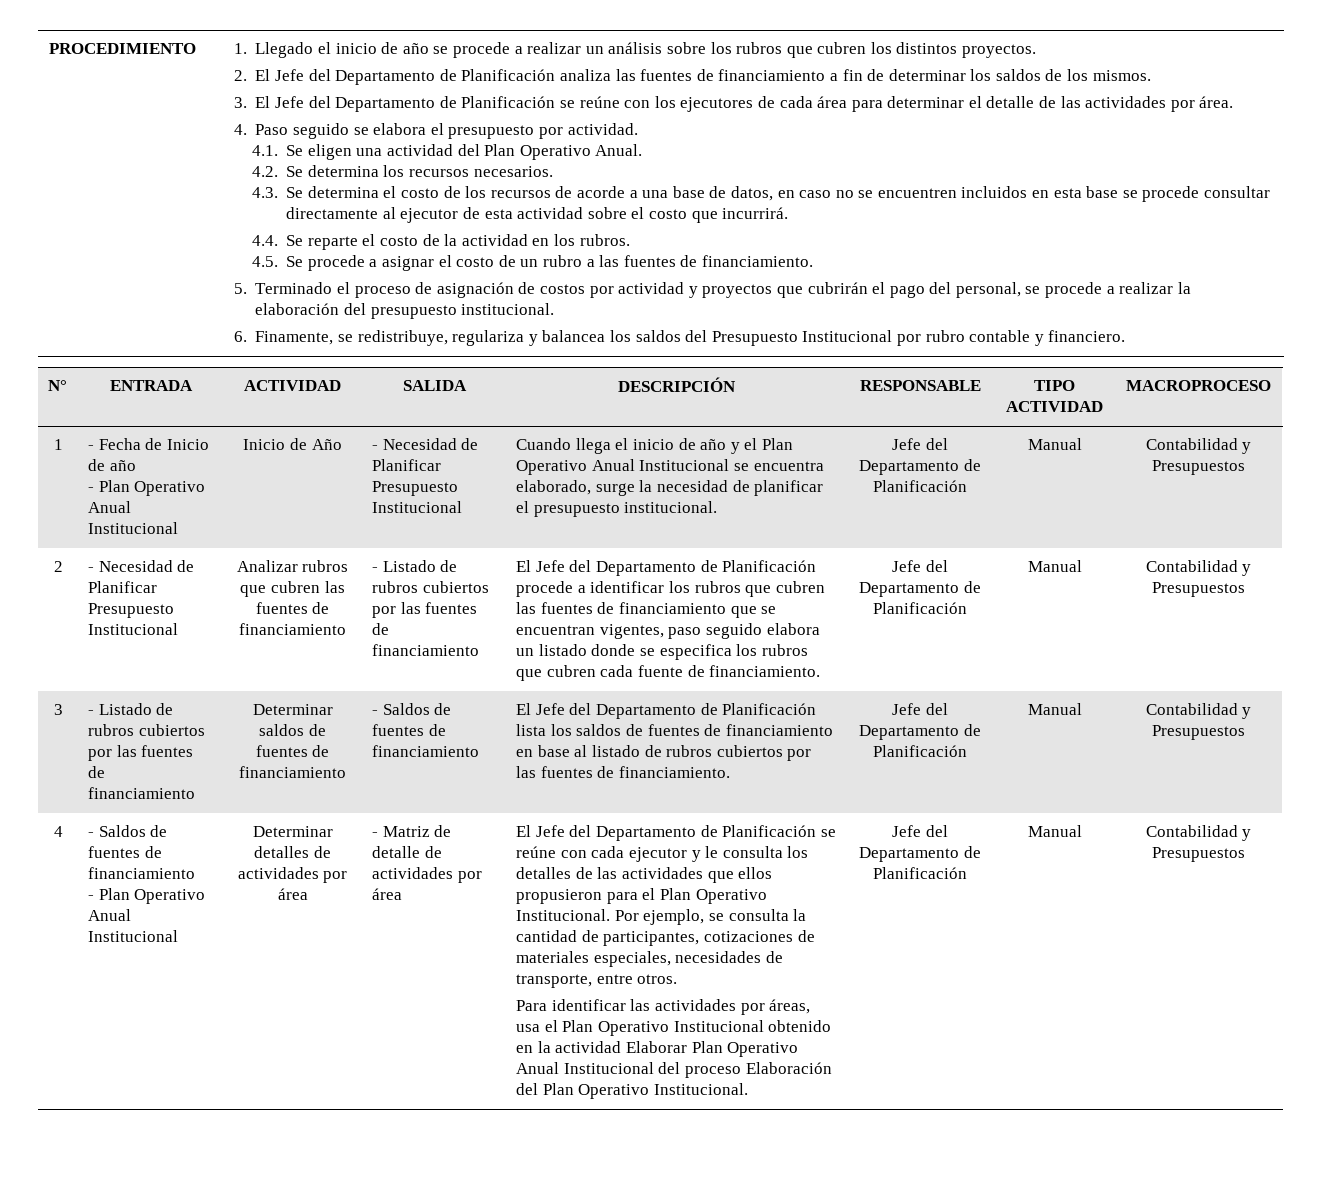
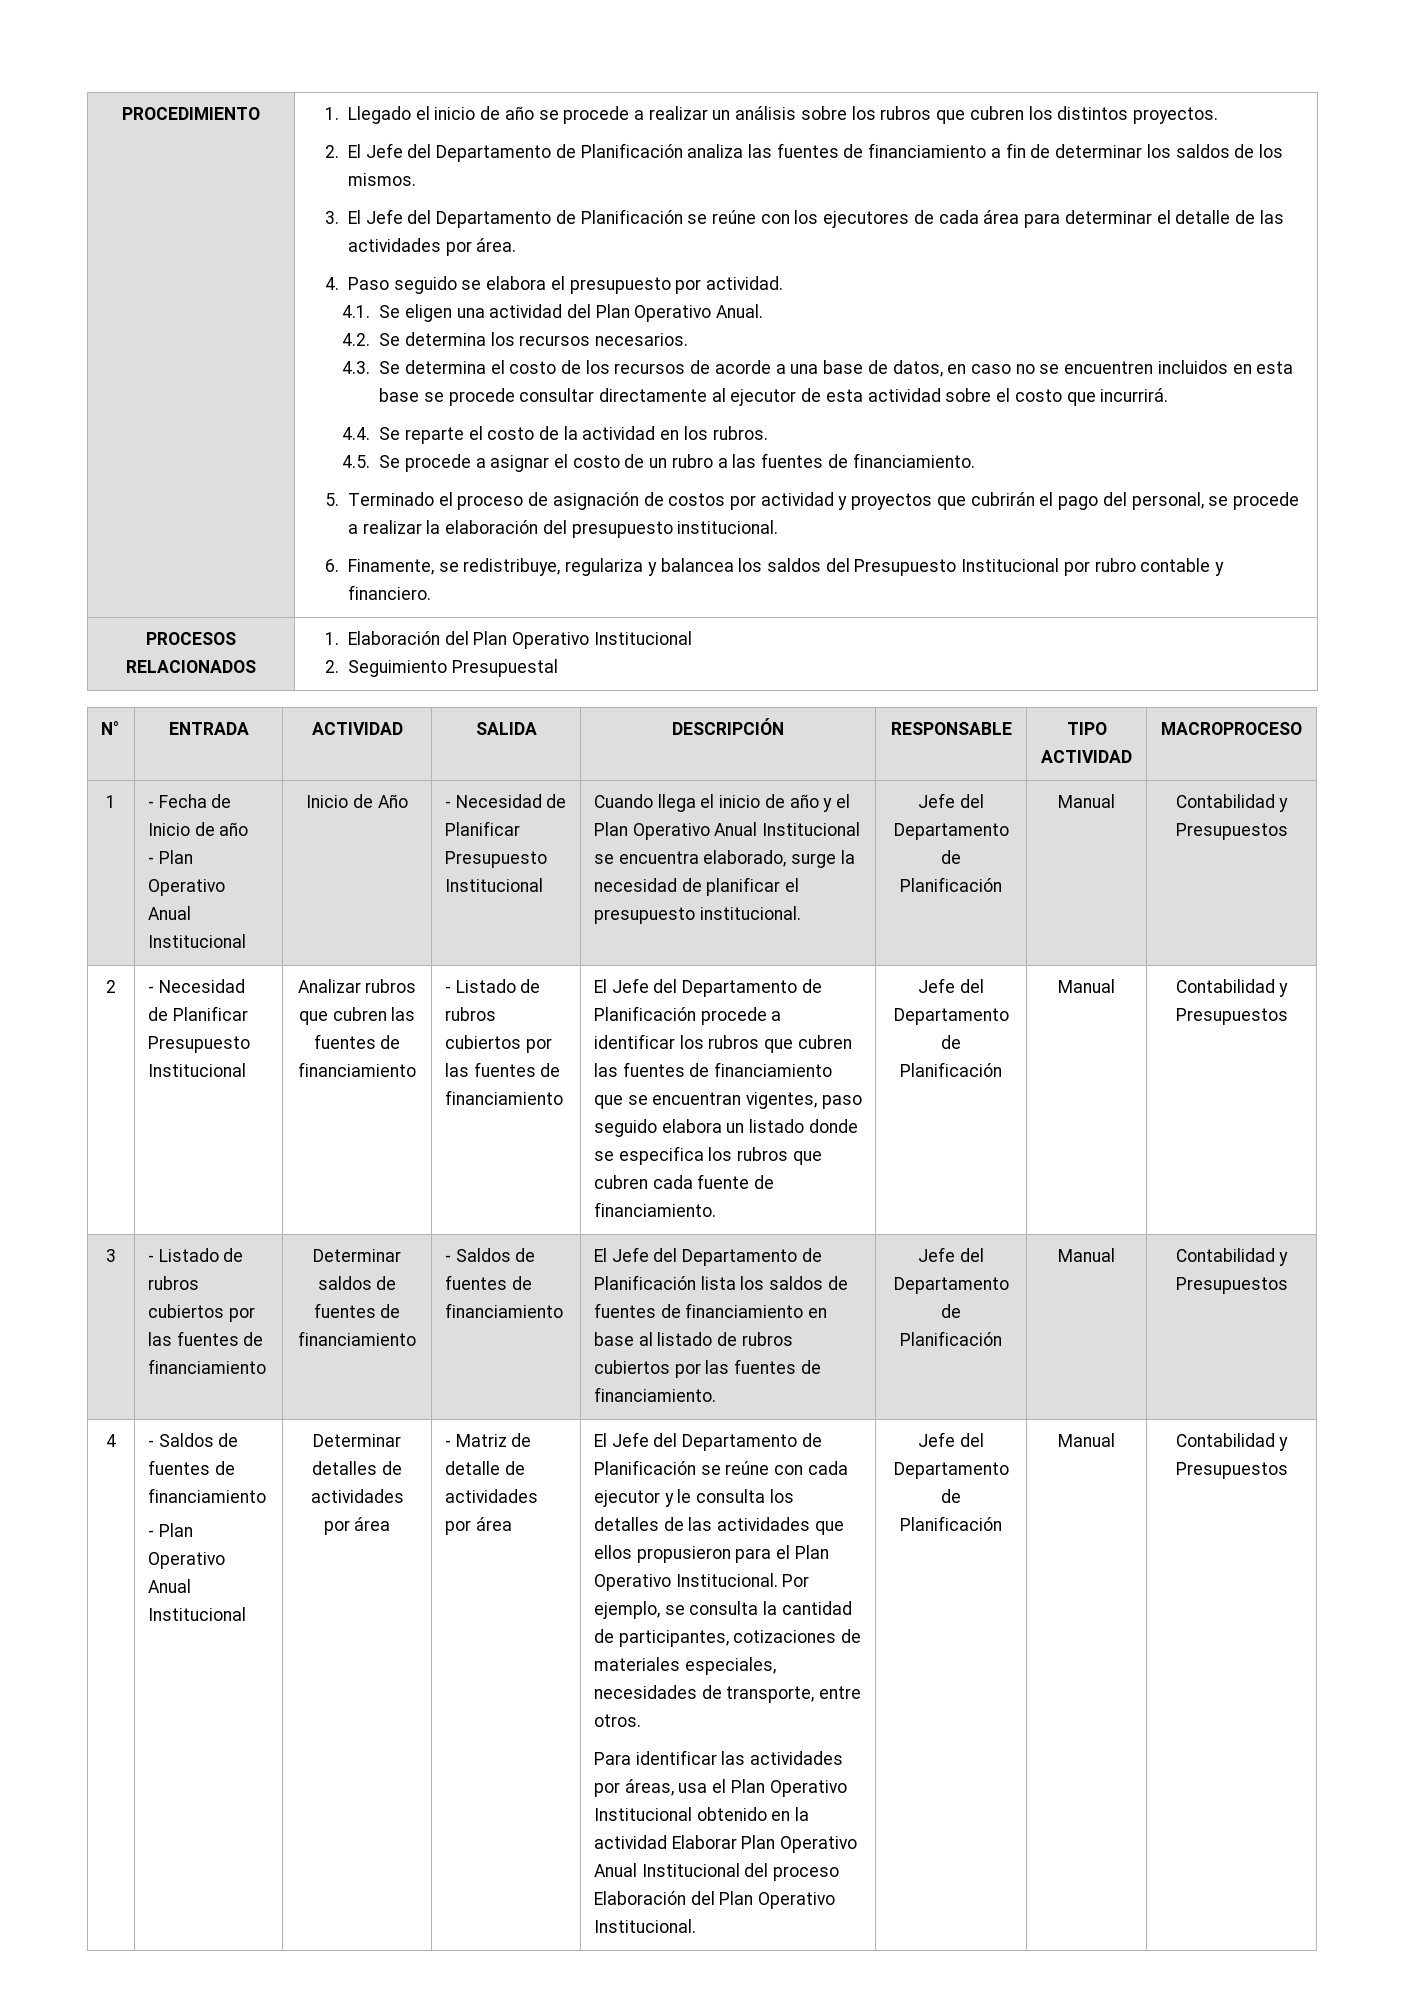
+ PROCESOS RELACIONADOS | 1. Elaboración del Plan Operativo Institucional
+ 2. Seguimiento Presupuestal

